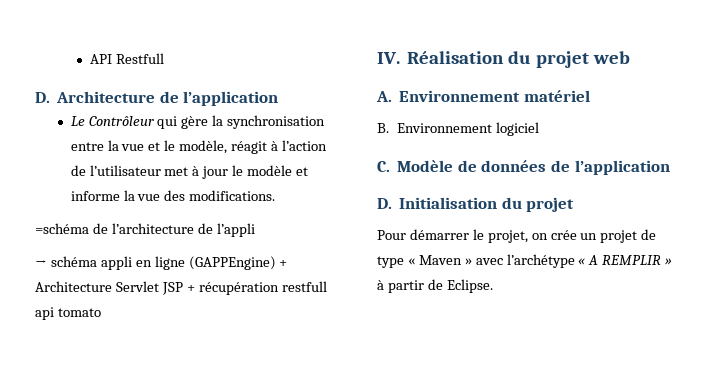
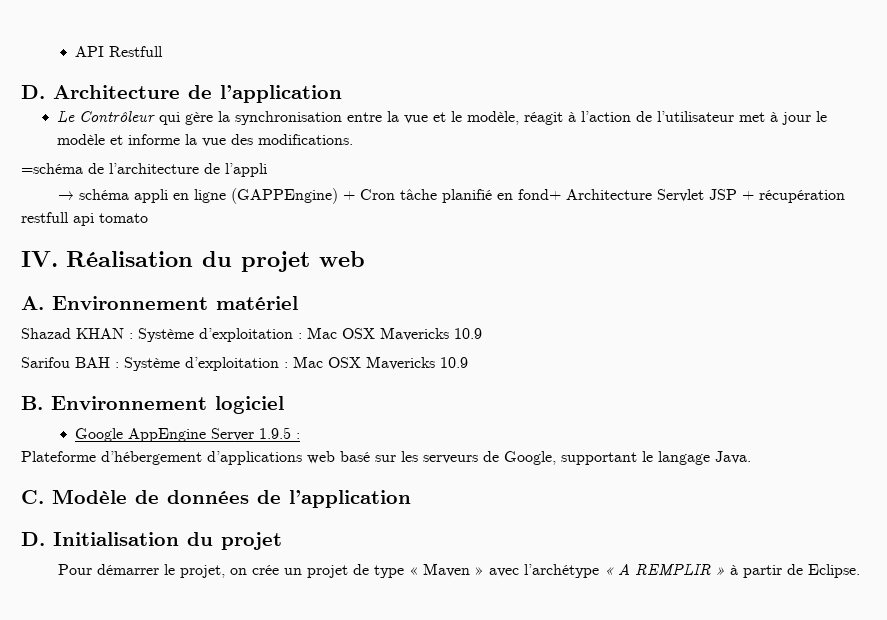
- → schéma appli en ligne (GAPPEngine) + Architecture Servlet JSP + récupération restfull api tomato
+ → schéma appli en ligne (GAPPEngine) + Cron tâche planifié en fond+ Architecture Servlet JSP + récupération restfull api tomato
+ Shazad KHAN : Système d’exploitation : Mac OSX Mavericks 10.9
+ Sarifou BAH : Système d’exploitation : Mac OSX Mavericks 10.9
  B. Environnement logiciel
+ Google AppEngine Server 1.9.5 :
+ Plateforme d’hébergement d’applications web basé sur les serveurs de Google, supportant le langage Java.

